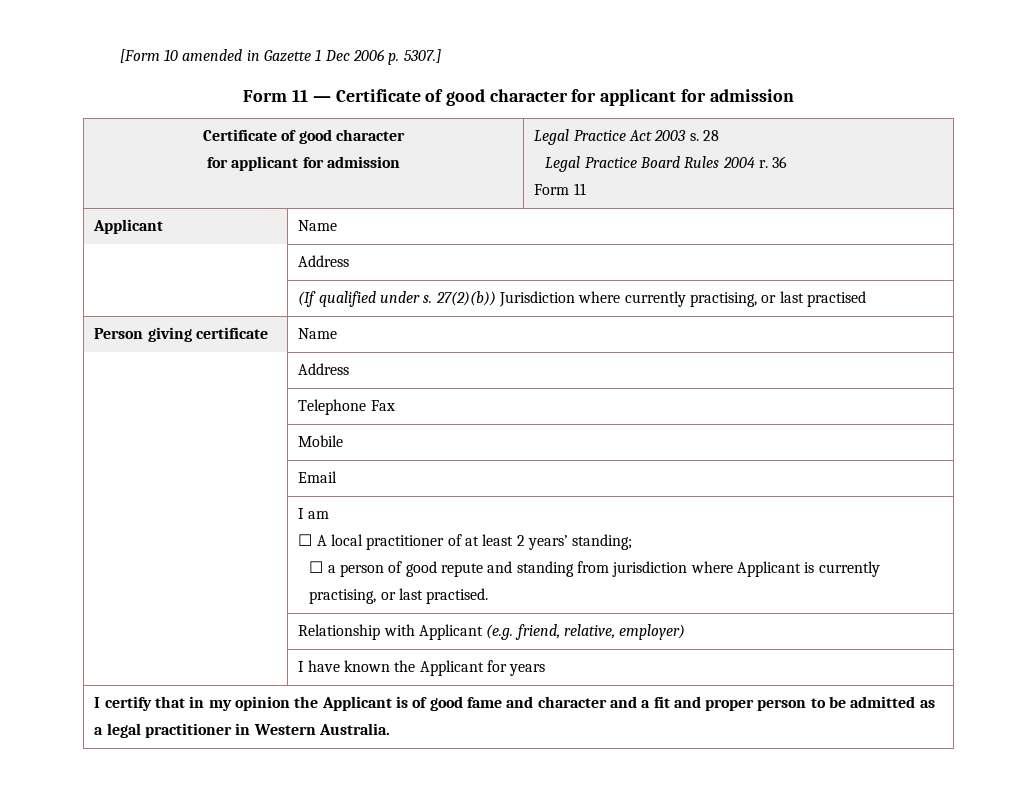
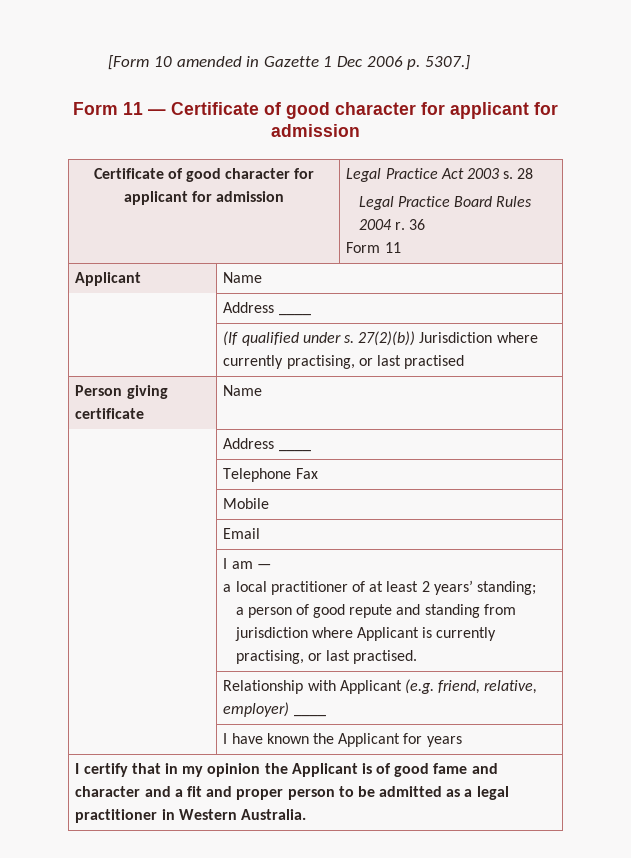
  Form 11 — Certificate of good character for applicant for admission
- Certificate of good character
- for applicant for admission | Legal Practice Act 2003 s. 28
+ Certificate of good character for applicant for admission | Legal Practice Act 2003 s. 28
  Applicant | Name
- | Address
+ | Address ____
  Person giving certificate | Name
- | Address
+ | Address ____
- | I am
- ☐ A local practitioner of at least 2 years’ standing;
- ☐ a person of good repute and standing from jurisdiction where Applicant is currently practising, or last practised.
+ | I am —
+ a local practitioner of at least 2 years’ standing;
+ a person of good repute and standing from jurisdiction where Applicant is currently practising, or last practised.
- | Relationship with Applicant (e.g. friend, relative, employer)
+ | Relationship with Applicant (e.g. friend, relative, employer) ____

